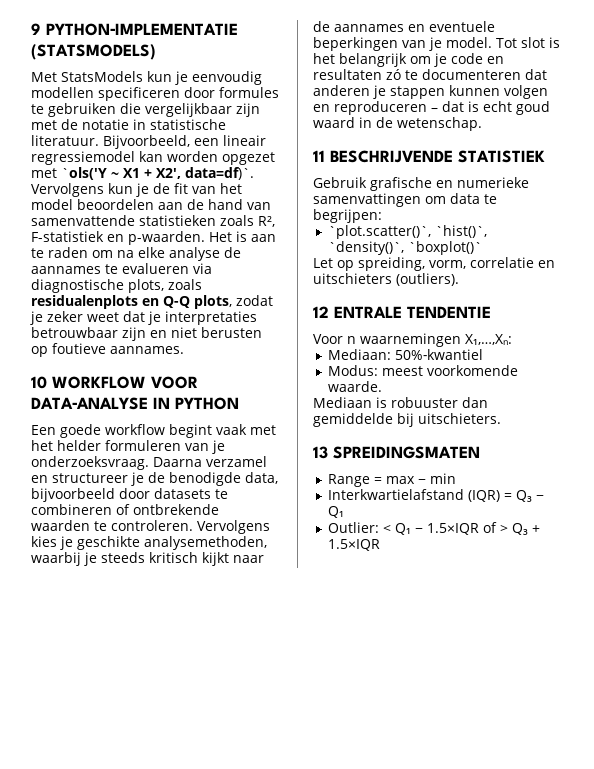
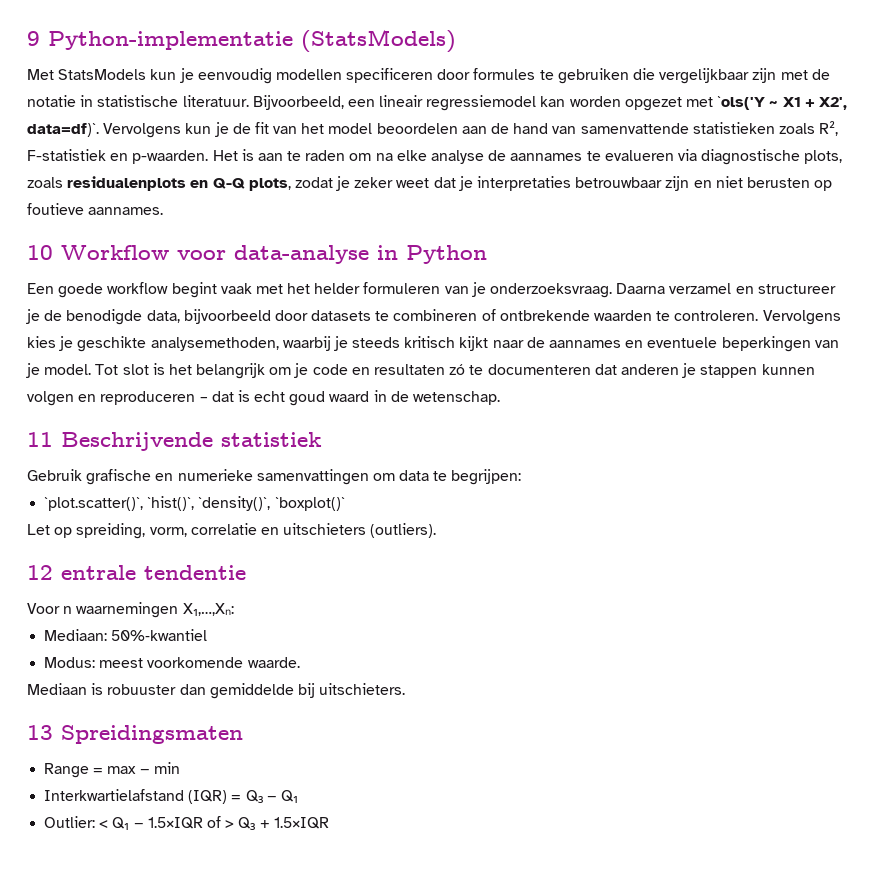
- 9 PYTHON‑IMPLEMENTATIE (STATSMODELS)
+ 9 Python‑implementatie (StatsModels)
- 10 WORKFLOW VOOR DATA‑ANALYSE IN PYTHON
+ 10 Workflow voor data‑analyse in Python
- 11 BESCHRIJVENDE STATISTIEK
+ 11 Beschrijvende statistiek
- 12 ENTRALE TENDENTIE
+ 12 entrale tendentie
- 13 SPREIDINGSMATEN
+ 13 Spreidingsmaten

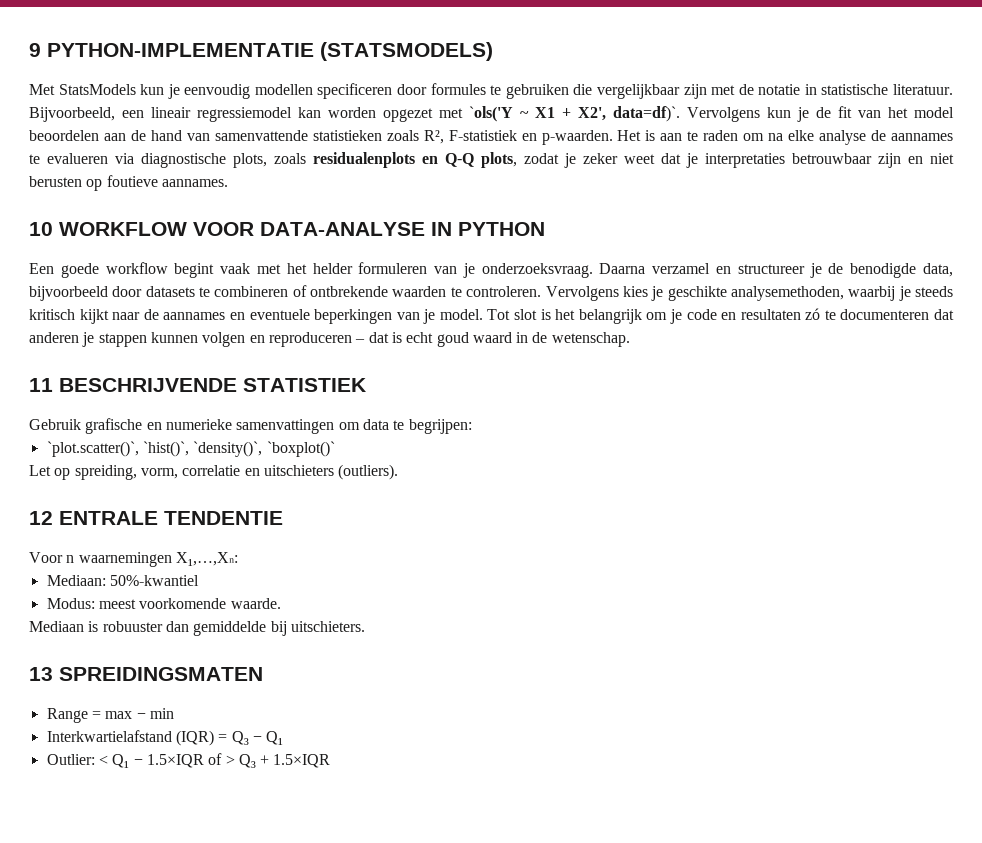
- 9 Python‑implementatie (StatsModels)
+ 9 PYTHON‑IMPLEMENTATIE (STATSMODELS)
- 10 Workflow voor data‑analyse in Python
+ 10 WORKFLOW VOOR DATA‑ANALYSE IN PYTHON
- 11 Beschrijvende statistiek
+ 11 BESCHRIJVENDE STATISTIEK
- 12 entrale tendentie
+ 12 ENTRALE TENDENTIE
- 13 Spreidingsmaten
+ 13 SPREIDINGSMATEN

